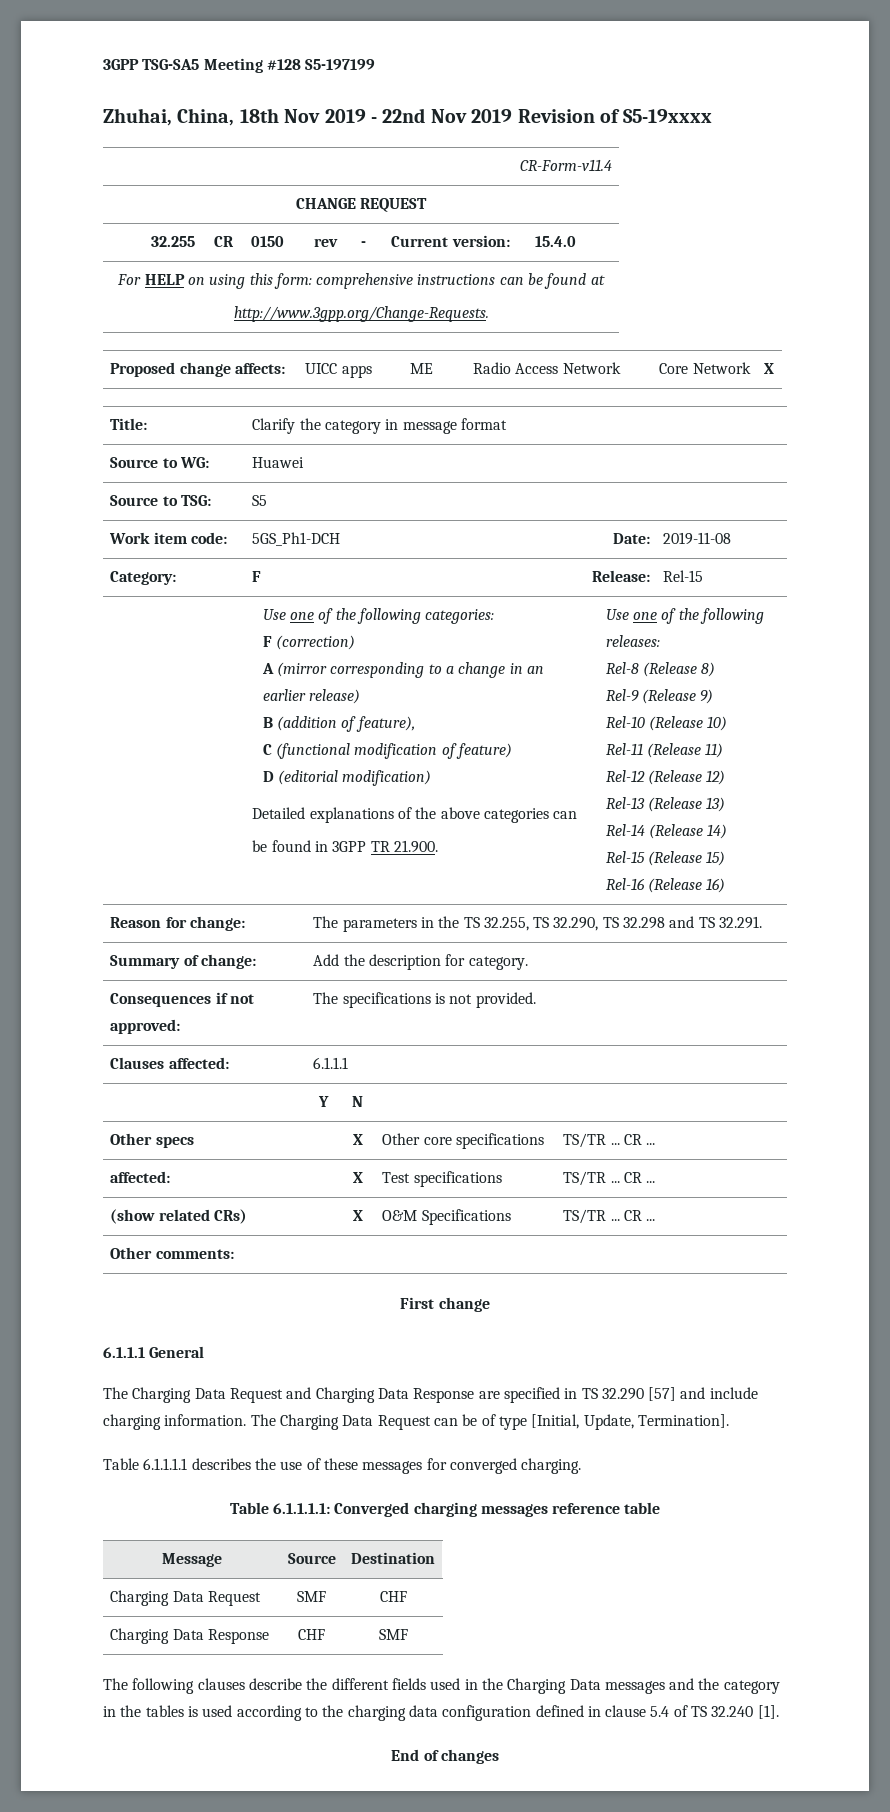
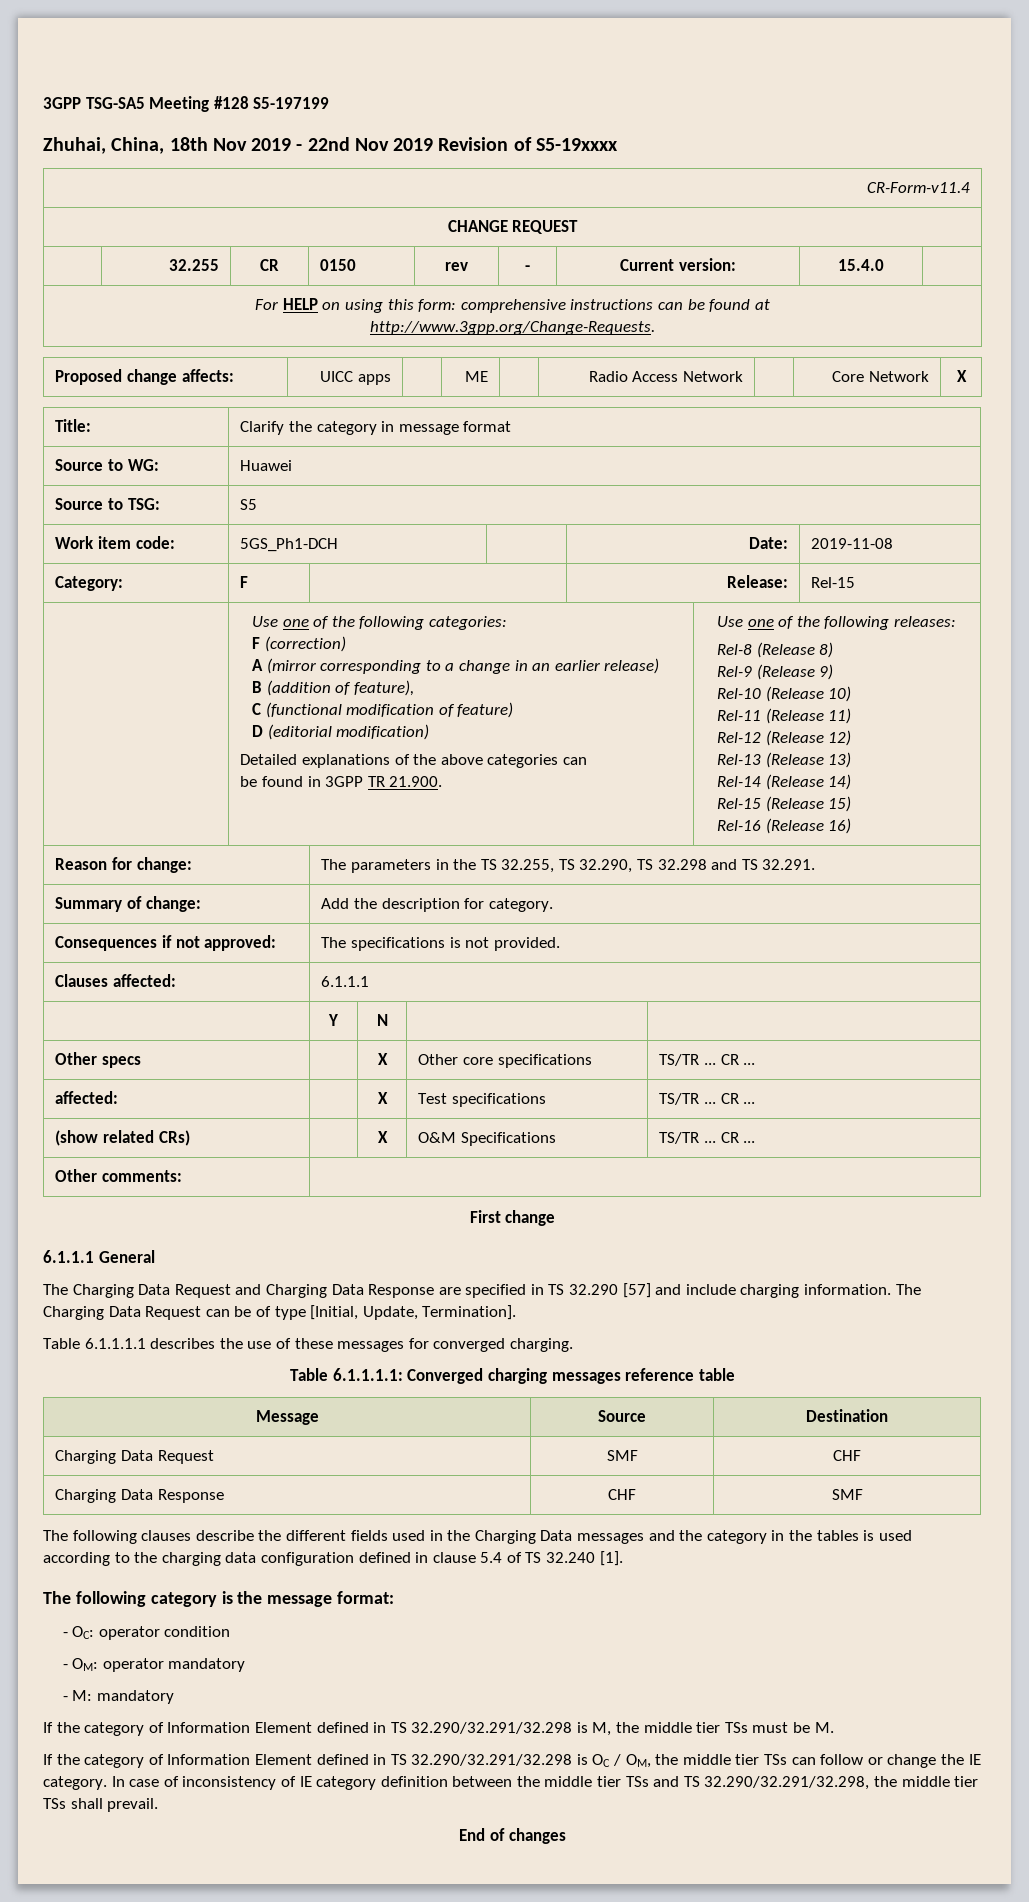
+ The following category is the message format:
+ - OC: operator condition
+ - OM: operator mandatory
+ - M: mandatory
+ If the category of Information Element defined in TS 32.290/32.291/32.298 is M, the middle tier TSs must be M.
+ If the category of Information Element defined in TS 32.290/32.291/32.298 is OC / OM, the middle tier TSs can follow or change the IE category. In case of inconsistency of IE category definition between the middle tier TSs and TS 32.290/32.291/32.298, the middle tier TSs shall prevail.

